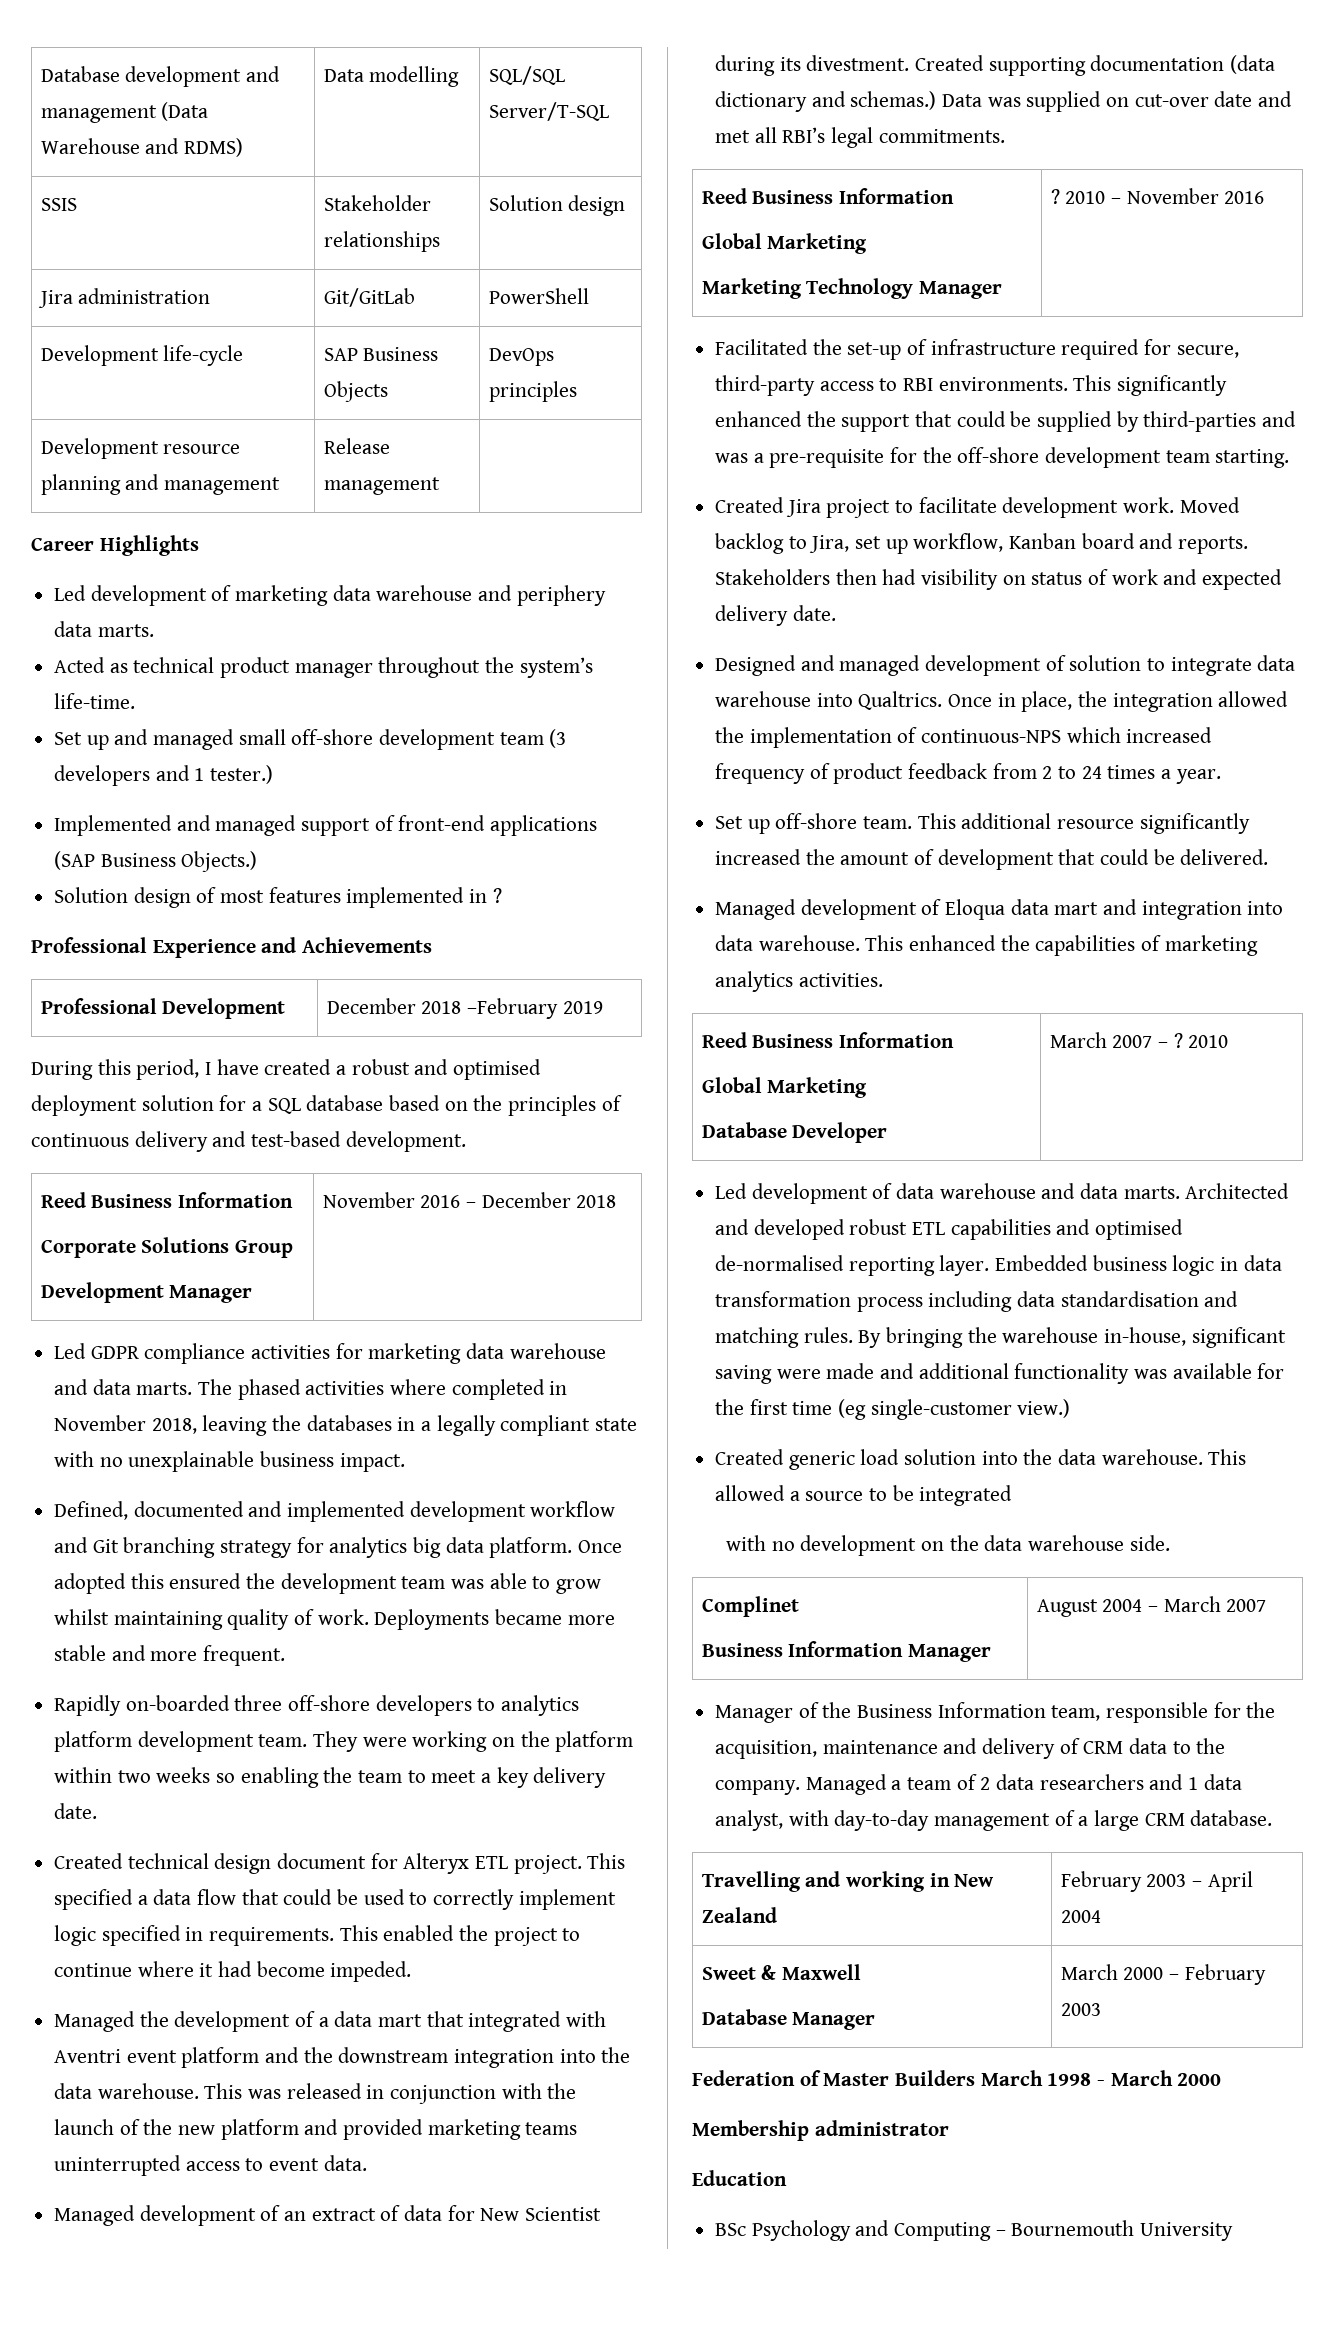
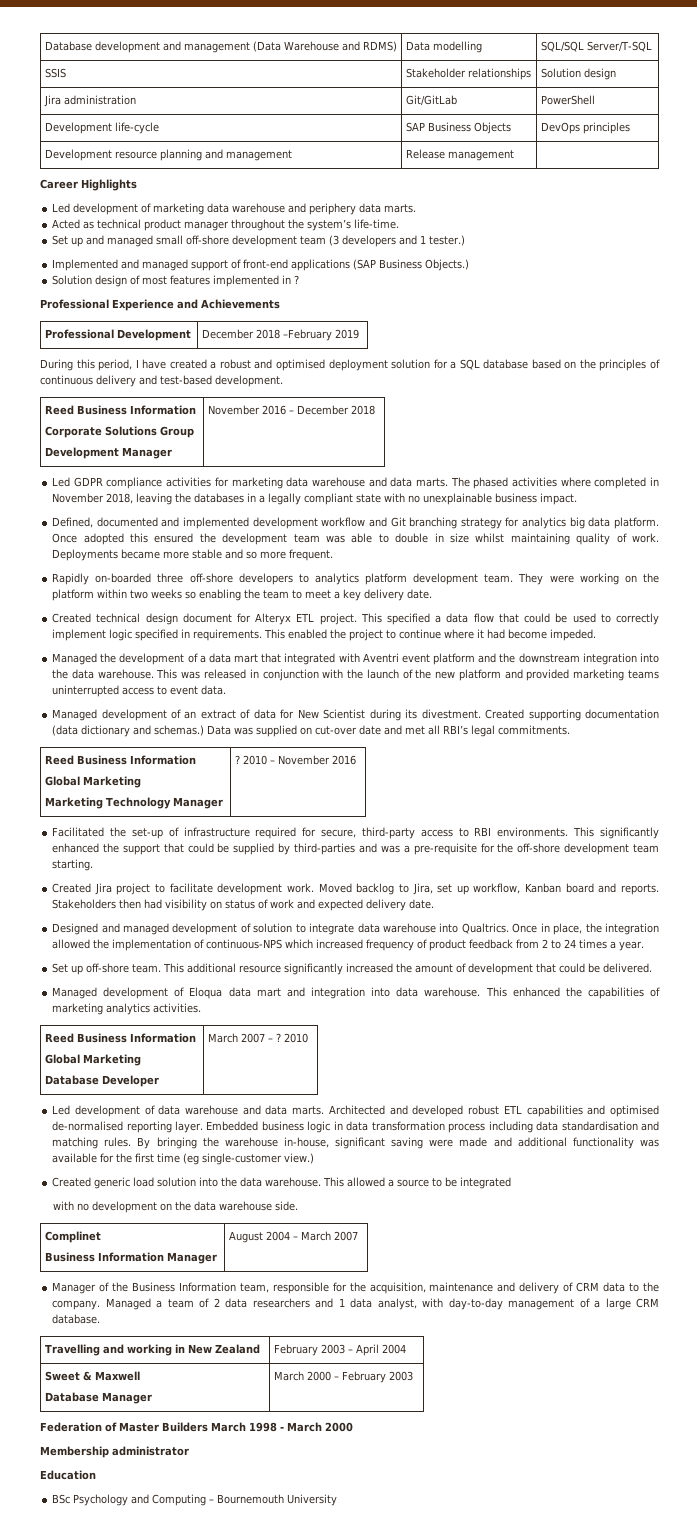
- Once adopted this ensured the development team was able to grow whilst maintaining quality of work.
+ Once adopted this ensured the development team was able to double in size whilst maintaining quality of work.
- Deployments became more stable and more frequent.
+ Deployments became more stable and so more frequent.

